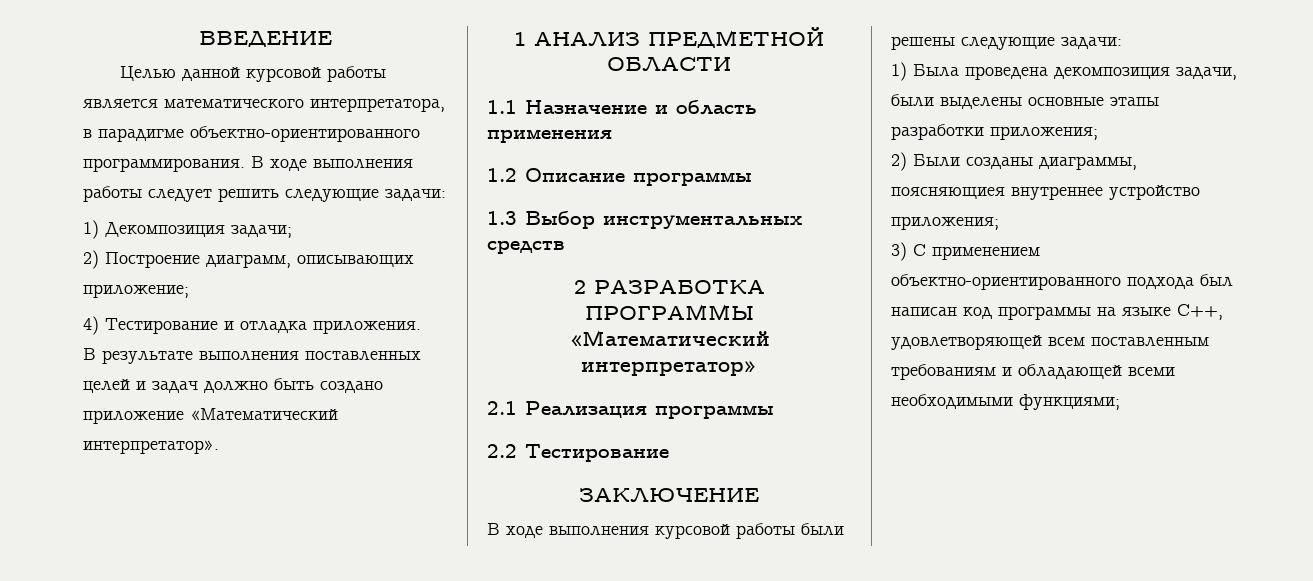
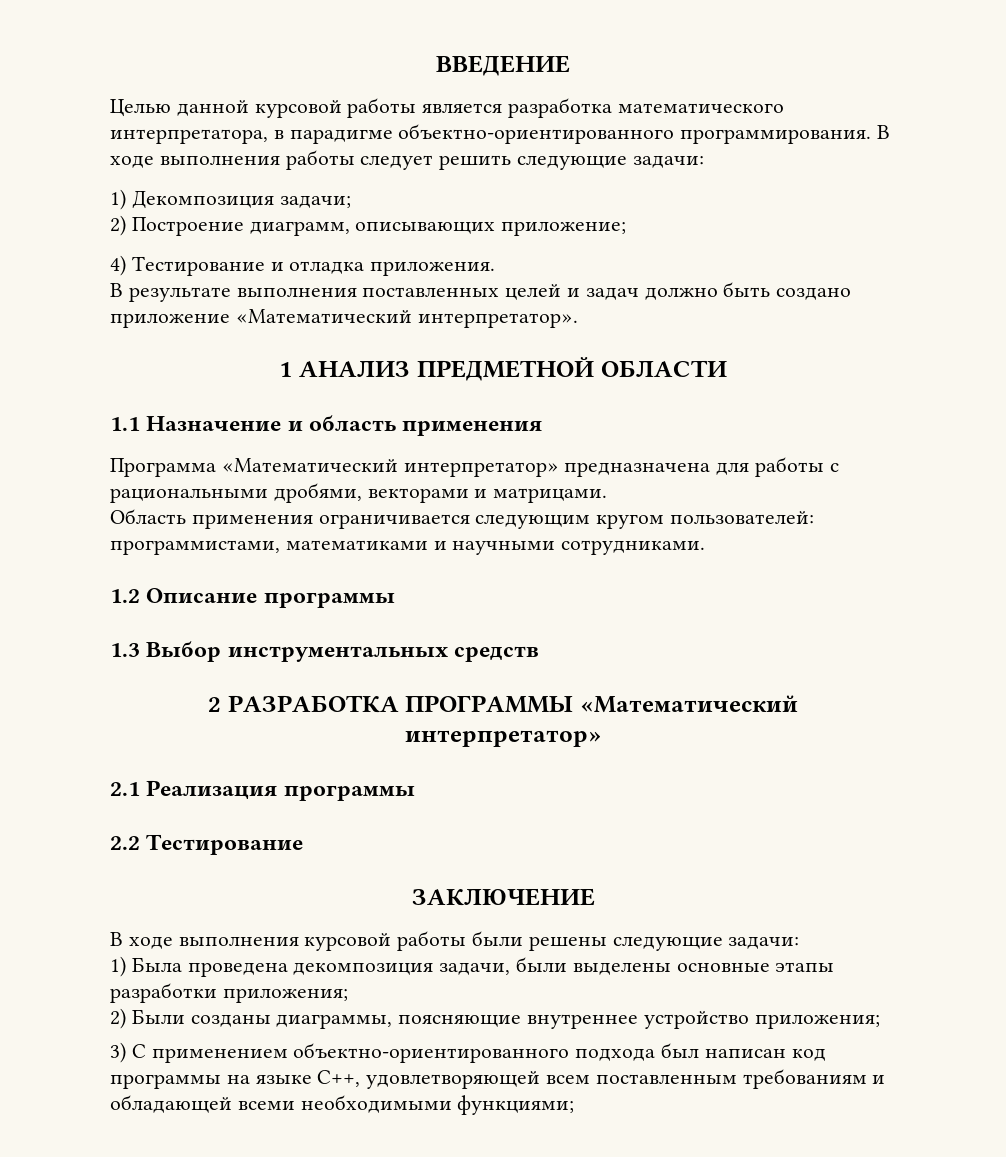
- Целью данной курсовой работы является математического интерпретатора, в парадигме объектно-ориентированного программирования.
+ Целью данной курсовой работы является разработка математического интерпретатора, в парадигме объектно-ориентированного программирования.
+ Программа «Математический интерпретатор» предназначена для работы с рациональными дробями, векторами и матрицами.
+ Область применения ограничивается следующим кругом пользователей: программистами, математиками и научными сотрудниками.
- 2) Были созданы диаграммы, поясняющиея внутреннее устройство приложения;
+ 2) Были созданы диаграммы, поясняющие внутреннее устройство приложения;

